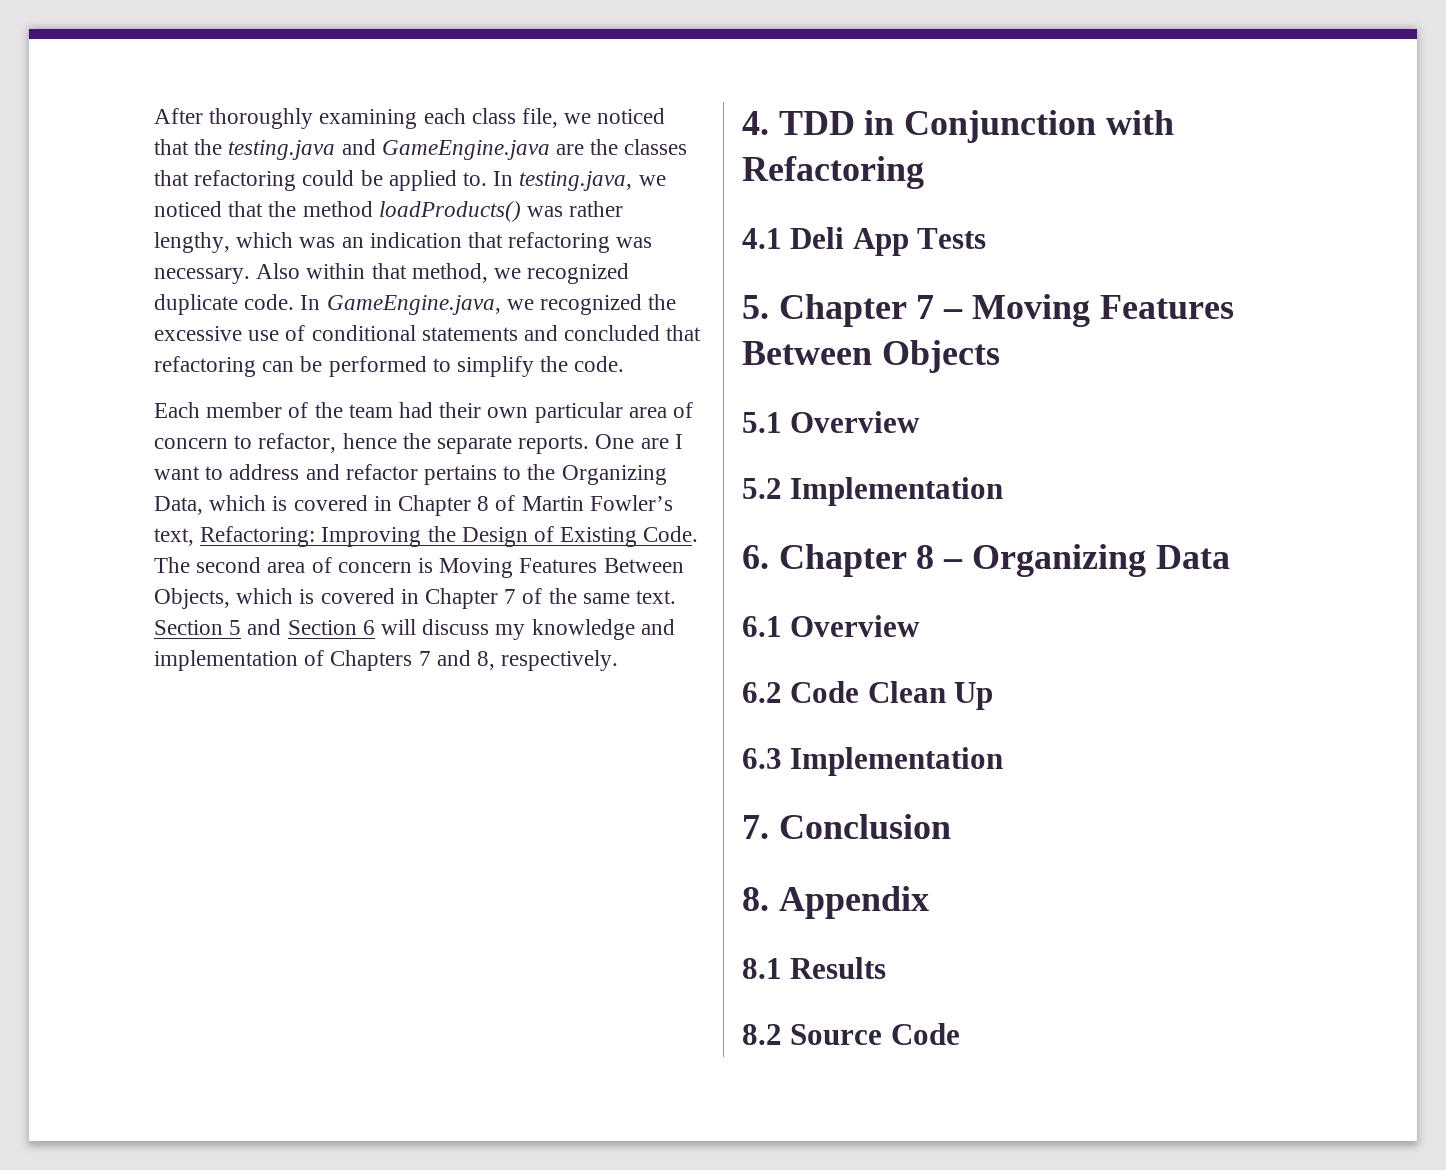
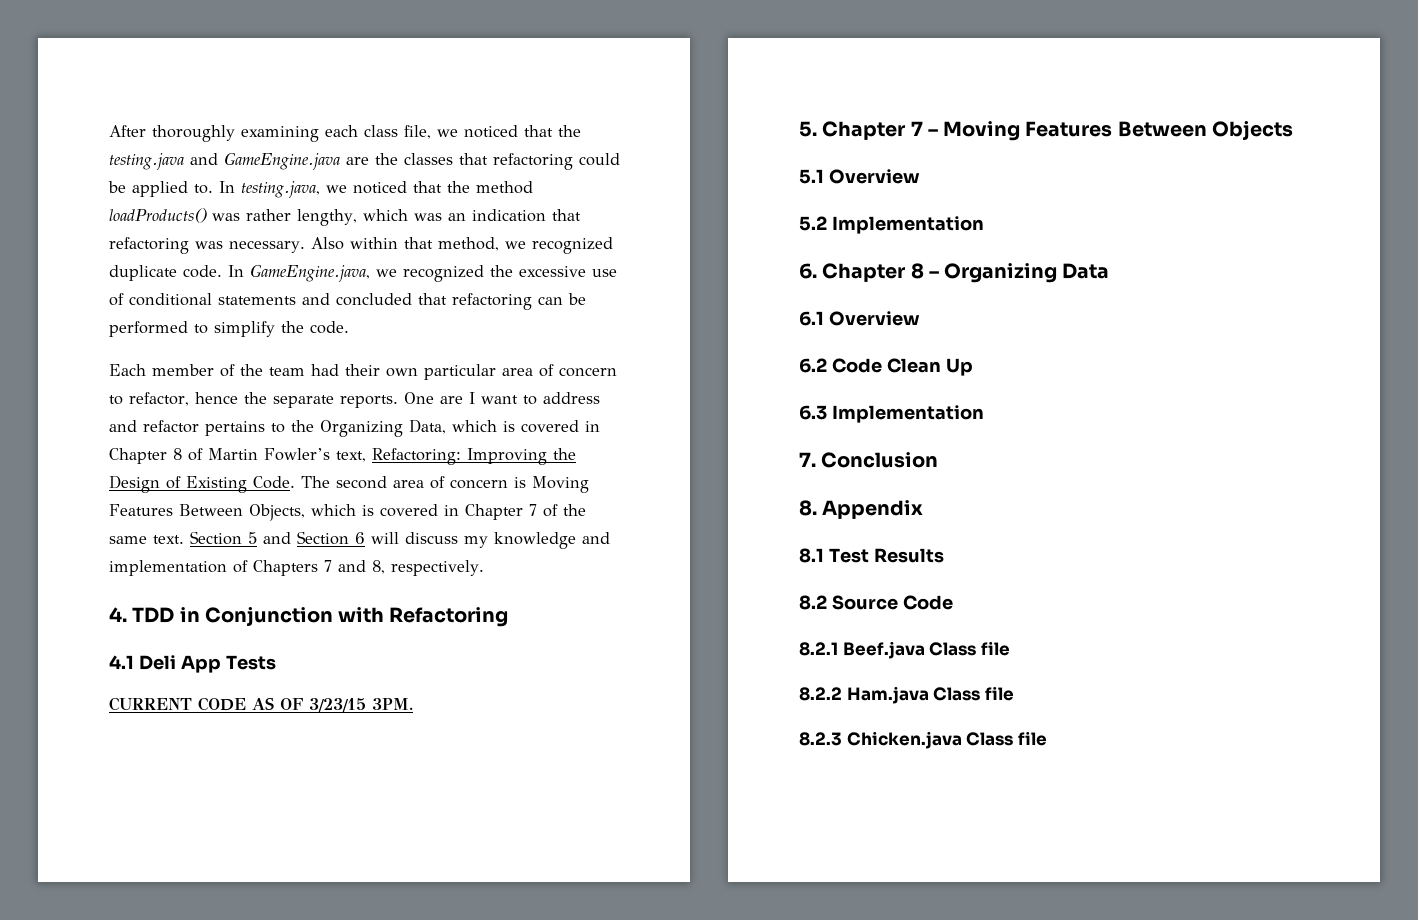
+ CURRENT CODE AS OF 3/23/15 3PM.
- 8.1 Results
+ 8.1 Test Results
+ 8.2.1 Beef.java Class file
+ 8.2.2 Ham.java Class file
+ 8.2.3 Chicken.java Class file

